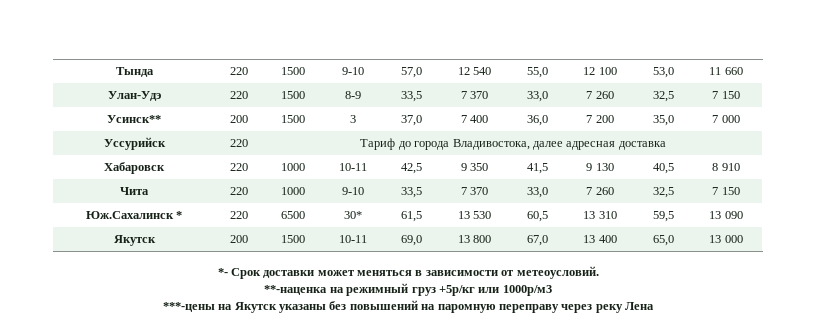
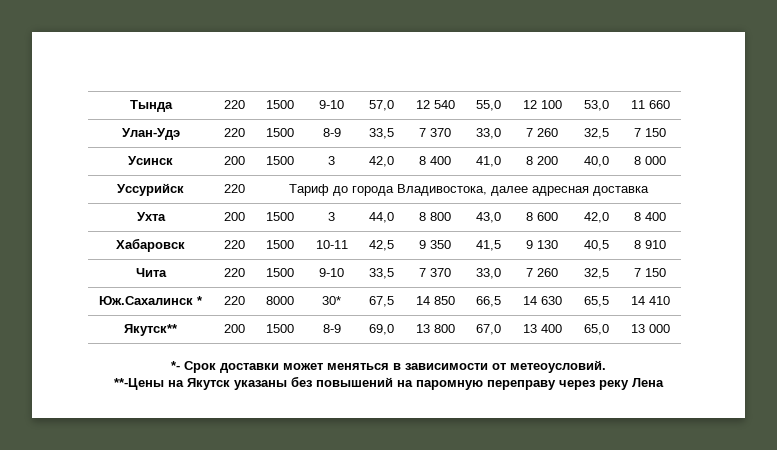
- Усинск** | 200 | 1500 | 3 | 37,0 | 7 400 | 36,0 | 7 200 | 35,0 | 7 000
+ Усинск | 200 | 1500 | 3 | 42,0 | 8 400 | 41,0 | 8 200 | 40,0 | 8 000
+ Ухта | 200 | 1500 | 3 | 44,0 | 8 800 | 43,0 | 8 600 | 42,0 | 8 400
- Хабаровск | 220 | 1000 | 10-11 | 42,5 | 9 350 | 41,5 | 9 130 | 40,5 | 8 910
+ Хабаровск | 220 | 1500 | 10-11 | 42,5 | 9 350 | 41,5 | 9 130 | 40,5 | 8 910
- Чита | 220 | 1000 | 9-10 | 33,5 | 7 370 | 33,0 | 7 260 | 32,5 | 7 150
+ Чита | 220 | 1500 | 9-10 | 33,5 | 7 370 | 33,0 | 7 260 | 32,5 | 7 150
- Юж.Сахалинск * | 220 | 6500 | 30* | 61,5 | 13 530 | 60,5 | 13 310 | 59,5 | 13 090
- Якутск | 200 | 1500 | 10-11 | 69,0 | 13 800 | 67,0 | 13 400 | 65,0 | 13 000
+ Юж.Сахалинск * | 220 | 8000 | 30* | 67,5 | 14 850 | 66,5 | 14 630 | 65,5 | 14 410
+ Якутск** | 200 | 1500 | 8-9 | 69,0 | 13 800 | 67,0 | 13 400 | 65,0 | 13 000
- **-наценка на режимный груз +5р/кг или 1000р/м3
- ***-цены на Якутск указаны без повышений на паромную переправу через реку Лена
+ **-Цены на Якутск указаны без повышений на паромную переправу через реку Лена

